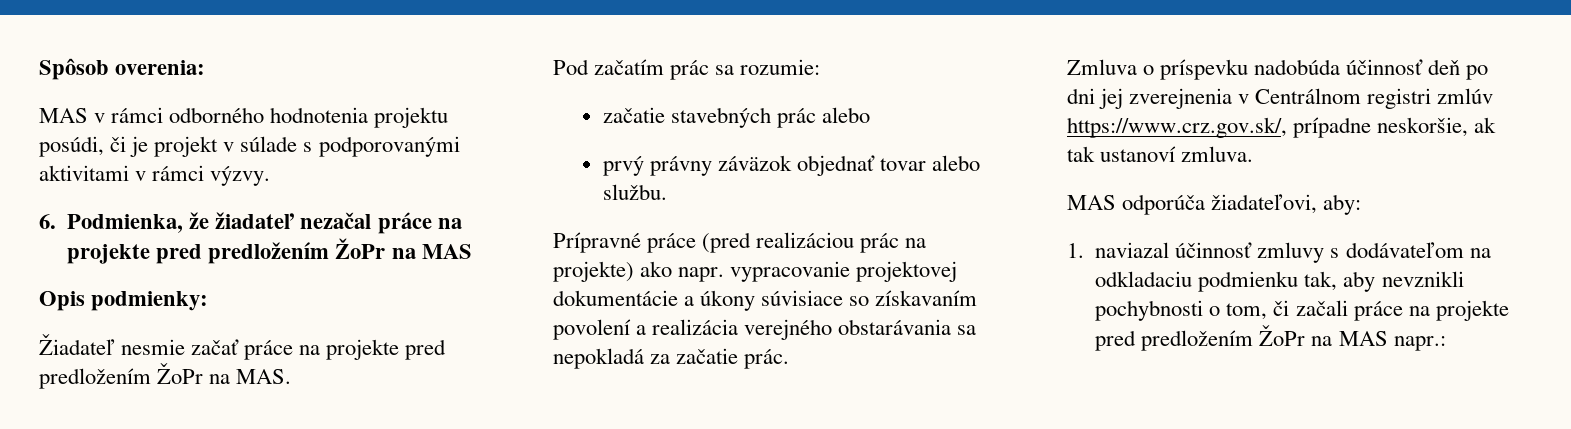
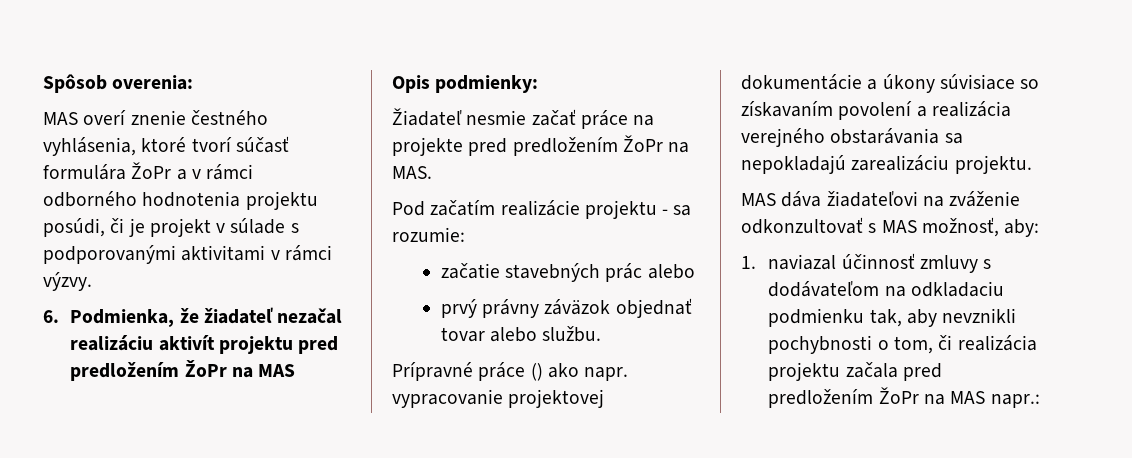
- MAS v rámci odborného hodnotenia projektu posúdi, či je projekt v súlade s podporovanými aktivitami v rámci výzvy.
+ MAS overí znenie čestného vyhlásenia, ktoré tvorí súčasť formulára ŽoPr a v rámci odborného hodnotenia projektu posúdi, či je projekt v súlade s podporovanými aktivitami v rámci výzvy.
- 6. Podmienka, že žiadateľ nezačal práce na projekte pred predložením ŽoPr na MAS
+ 6. Podmienka, že žiadateľ nezačal realizáciu aktivít projektu pred predložením ŽoPr na MAS
- Pod začatím prác sa rozumie:
+ Pod začatím realizácie projektu - sa rozumie:
- Prípravné práce (pred realizáciou prác na projekte) ako napr. vypracovanie projektovej dokumentácie a úkony súvisiace so získavaním povolení a realizácia verejného obstarávania sa nepokladá za začatie prác.
- Zmluva o príspevku nadobúda účinnosť deň po dni jej zverejnenia v Centrálnom registri zmlúv https://www.crz.gov.sk/, prípadne neskoršie, ak tak ustanoví zmluva.
- MAS odporúča žiadateľovi, aby:
+ Prípravné práce () ako napr. vypracovanie projektovej dokumentácie a úkony súvisiace so získavaním povolení a realizácia verejného obstarávania sa nepokladajú zarealizáciu projektu.
+ MAS dáva žiadateľovi na zváženie odkonzultovať s MAS možnosť, aby:
- 1. naviazal účinnosť zmluvy s dodávateľom na odkladaciu podmienku tak, aby nevznikli pochybnosti o tom, či začali práce na projekte pred predložením ŽoPr na MAS napr.:
+ 1. naviazal účinnosť zmluvy s dodávateľom na odkladaciu podmienku tak, aby nevznikli pochybnosti o tom, či realizácia projektu začala pred predložením ŽoPr na MAS napr.:

